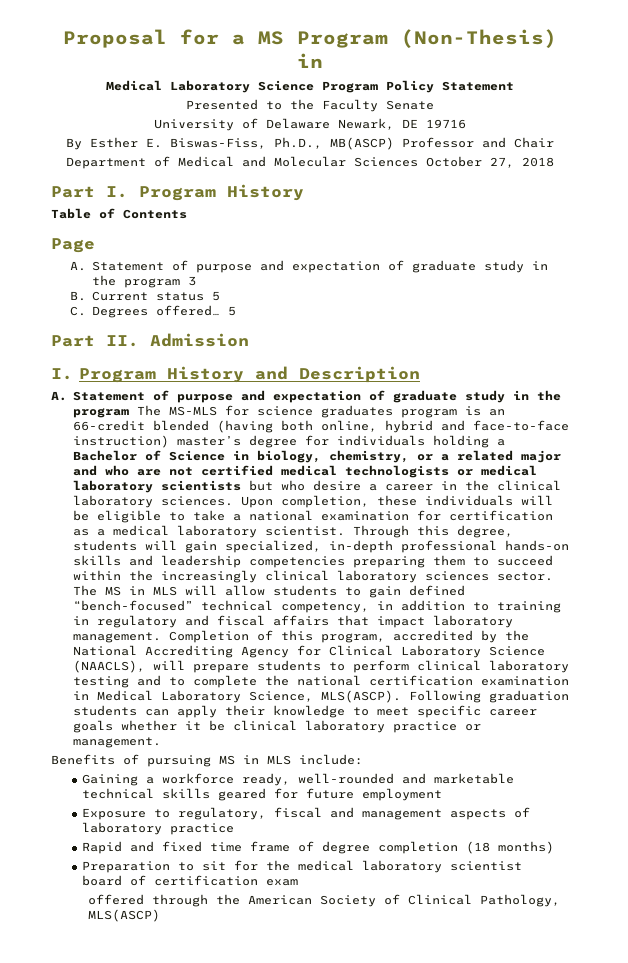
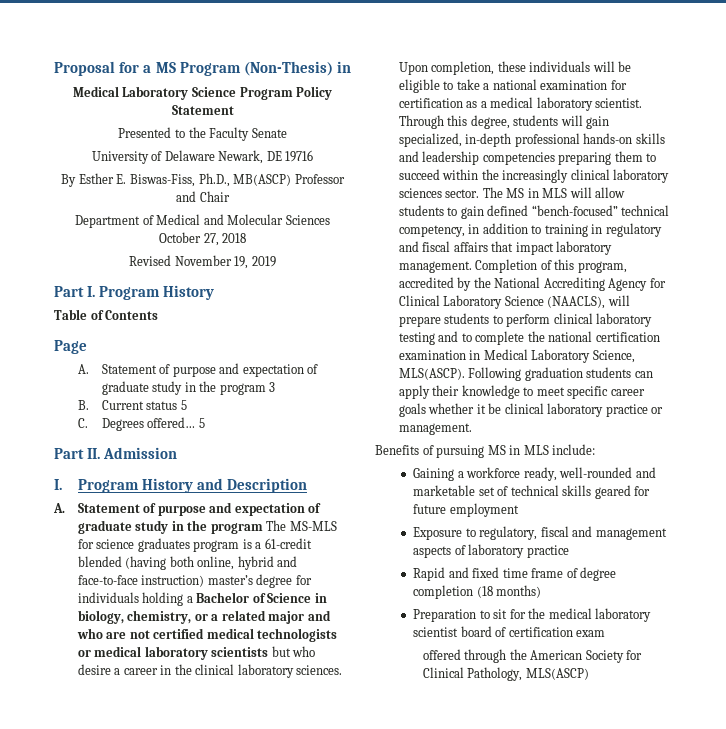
+ Revised November 19, 2019
- A. Statement of purpose and expectation of graduate study in the program The MS-MLS for science graduates program is an 66-credit blended (having both online, hybrid and face-to-face instruction) master’s degree for individuals holding a Bachelor of Science in biology, chemistry, or a related major and who are not certified medical technologists or medical laboratory scientists but who desire a career in the clinical laboratory sciences.
+ A. Statement of purpose and expectation of graduate study in the program The MS-MLS for science graduates program is a 61-credit blended (having both online, hybrid and face-to-face instruction) master’s degree for individuals holding a Bachelor of Science in biology, chemistry, or a related major and who are not certified medical technologists or medical laboratory scientists but who desire a career in the clinical laboratory sciences.
- Gaining a workforce ready, well-rounded and marketable technical skills geared for future employment
+ Gaining a workforce ready, well-rounded and marketable set of technical skills geared for future employment
- offered through the American Society of Clinical Pathology, MLS(ASCP)
+ offered through the American Society for Clinical Pathology, MLS(ASCP)

